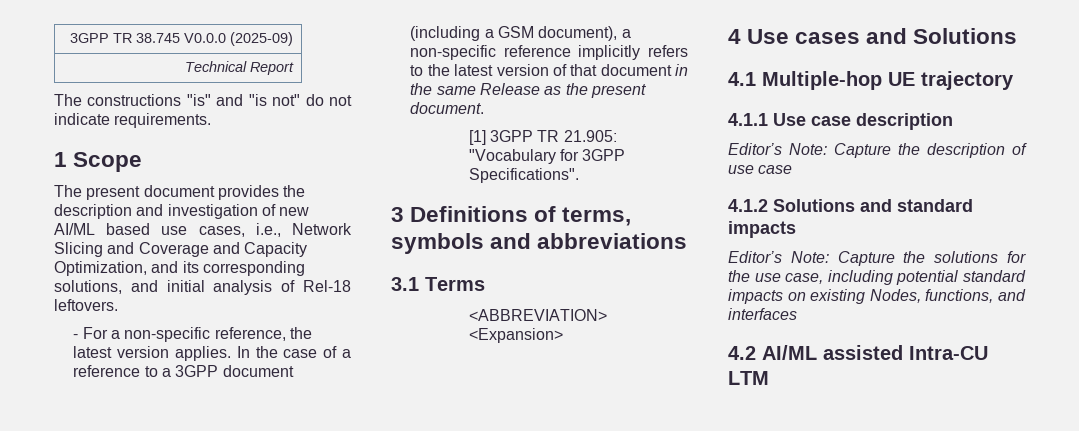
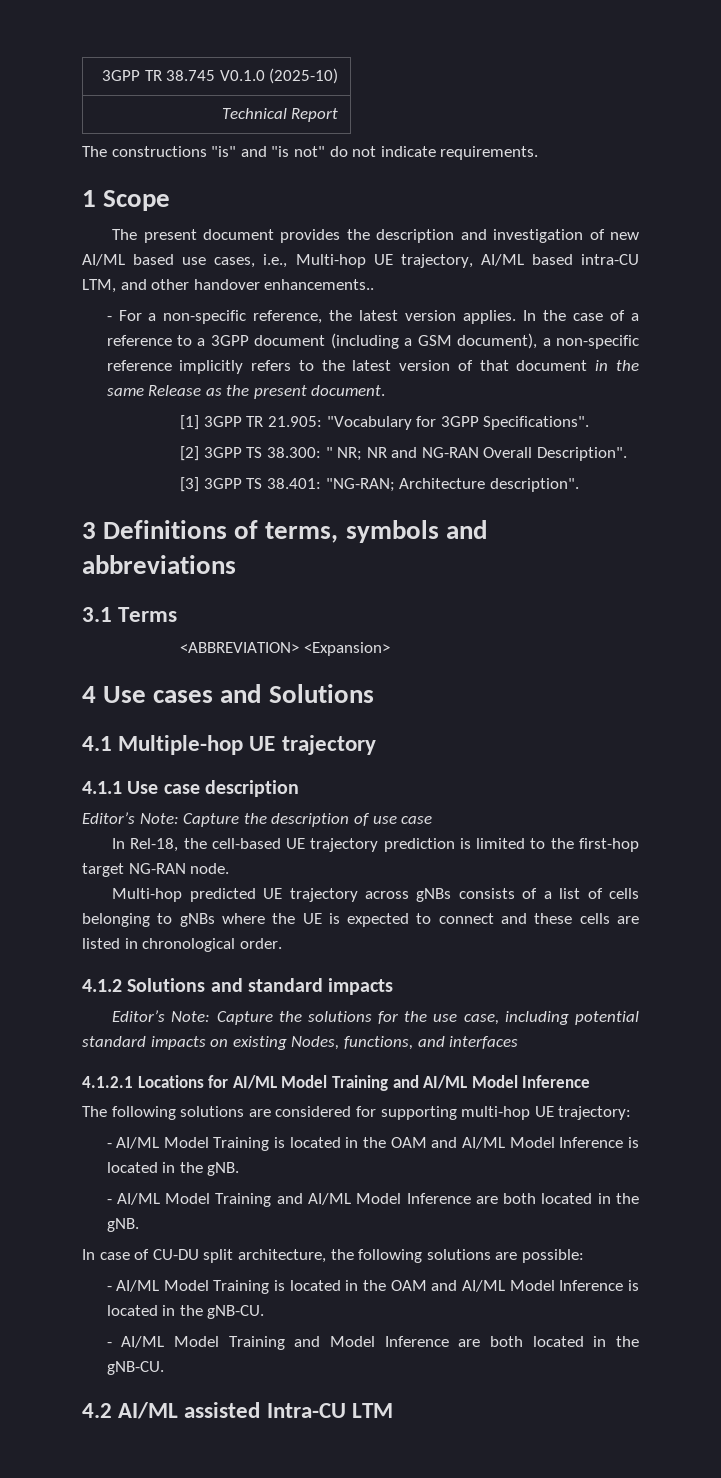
- 3GPP TR 38.745 V0.0.0 (2025-09)
+ 3GPP TR 38.745 V0.1.0 (2025-10)
- The present document provides the description and investigation of new AI/ML based use cases, i.e., Network Slicing and Coverage and Capacity Optimization, and its corresponding solutions, and initial analysis of Rel-18 leftovers.
+ The present document provides the description and investigation of new AI/ML based use cases, i.e., Multi-hop UE trajectory, AI/ML based intra-CU LTM, and other handover enhancements..
+ [2] 3GPP TS 38.300: " NR; NR and NG-RAN Overall Description".
+ [3] 3GPP TS 38.401: "NG-RAN; Architecture description".
+ In Rel-18, the cell-based UE trajectory prediction is limited to the first-hop target NG-RAN node.
+ Multi-hop predicted UE trajectory across gNBs consists of a list of cells belonging to gNBs where the UE is expected to connect and these cells are listed in chronological order.
+ 4.1.2.1 Locations for AI/ML Model Training and AI/ML Model Inference
+ The following solutions are considered for supporting multi-hop UE trajectory:
+ - AI/ML Model Training is located in the OAM and AI/ML Model Inference is located in the gNB.
+ - AI/ML Model Training and AI/ML Model Inference are both located in the gNB.
+ In case of CU-DU split architecture, the following solutions are possible:
+ - AI/ML Model Training is located in the OAM and AI/ML Model Inference is located in the gNB-CU.
+ - AI/ML Model Training and Model Inference are both located in the gNB-CU.

